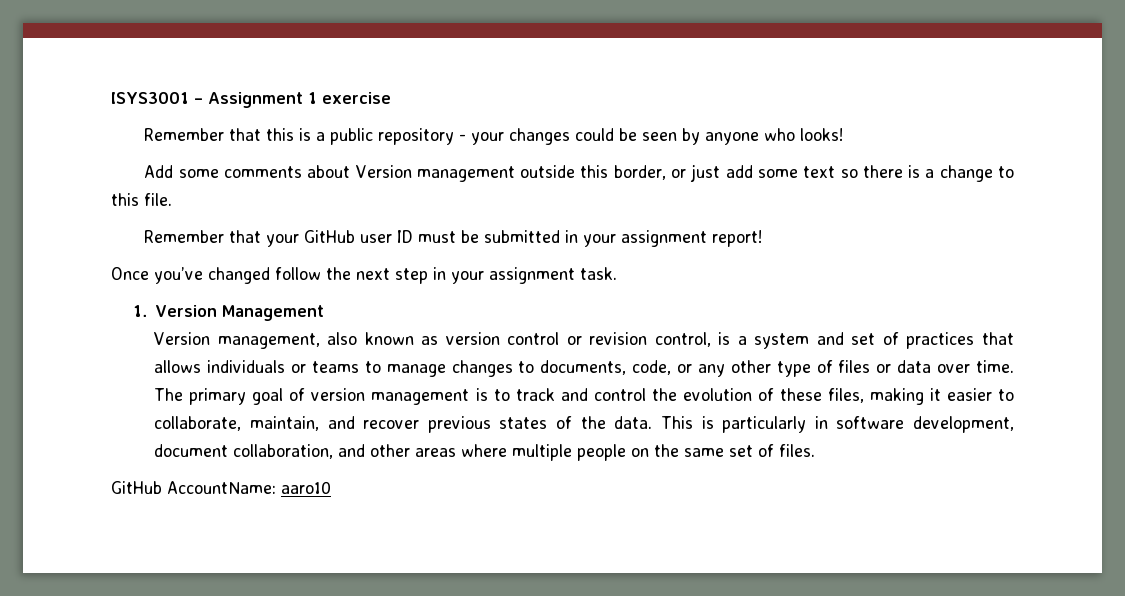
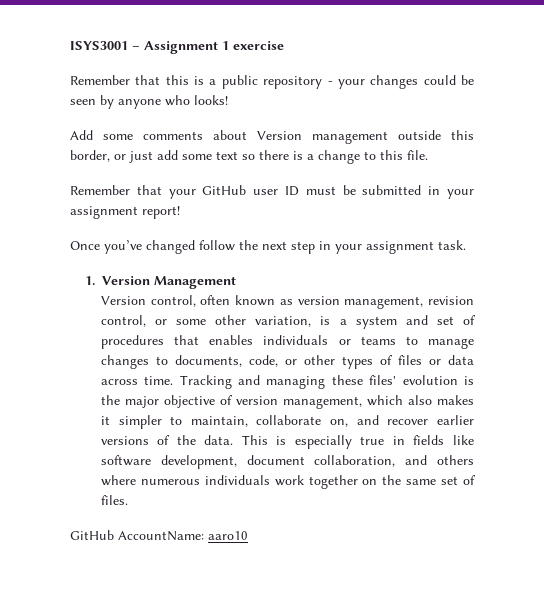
- Version management, also known as version control or revision control, is a system and set of practices that allows individuals or teams to manage changes to documents, code, or any other type of files or data over time. The primary goal of version management is to track and control the evolution of these files, making it easier to collaborate, maintain, and recover previous states of the data.
+ Version control, often known as version management, revision control, or some other variation, is a system and set of procedures that enables individuals or teams to manage changes to documents, code, or other types of files or data across time. Tracking and managing these files' evolution is the major objective of version management, which also makes it simpler to maintain, collaborate on, and recover earlier versions of the data.
- This is particularly in software development, document collaboration, and other areas where multiple people on the same set of files.
+ This is especially true in fields like software development, document collaboration, and others where numerous individuals work together on the same set of files.

